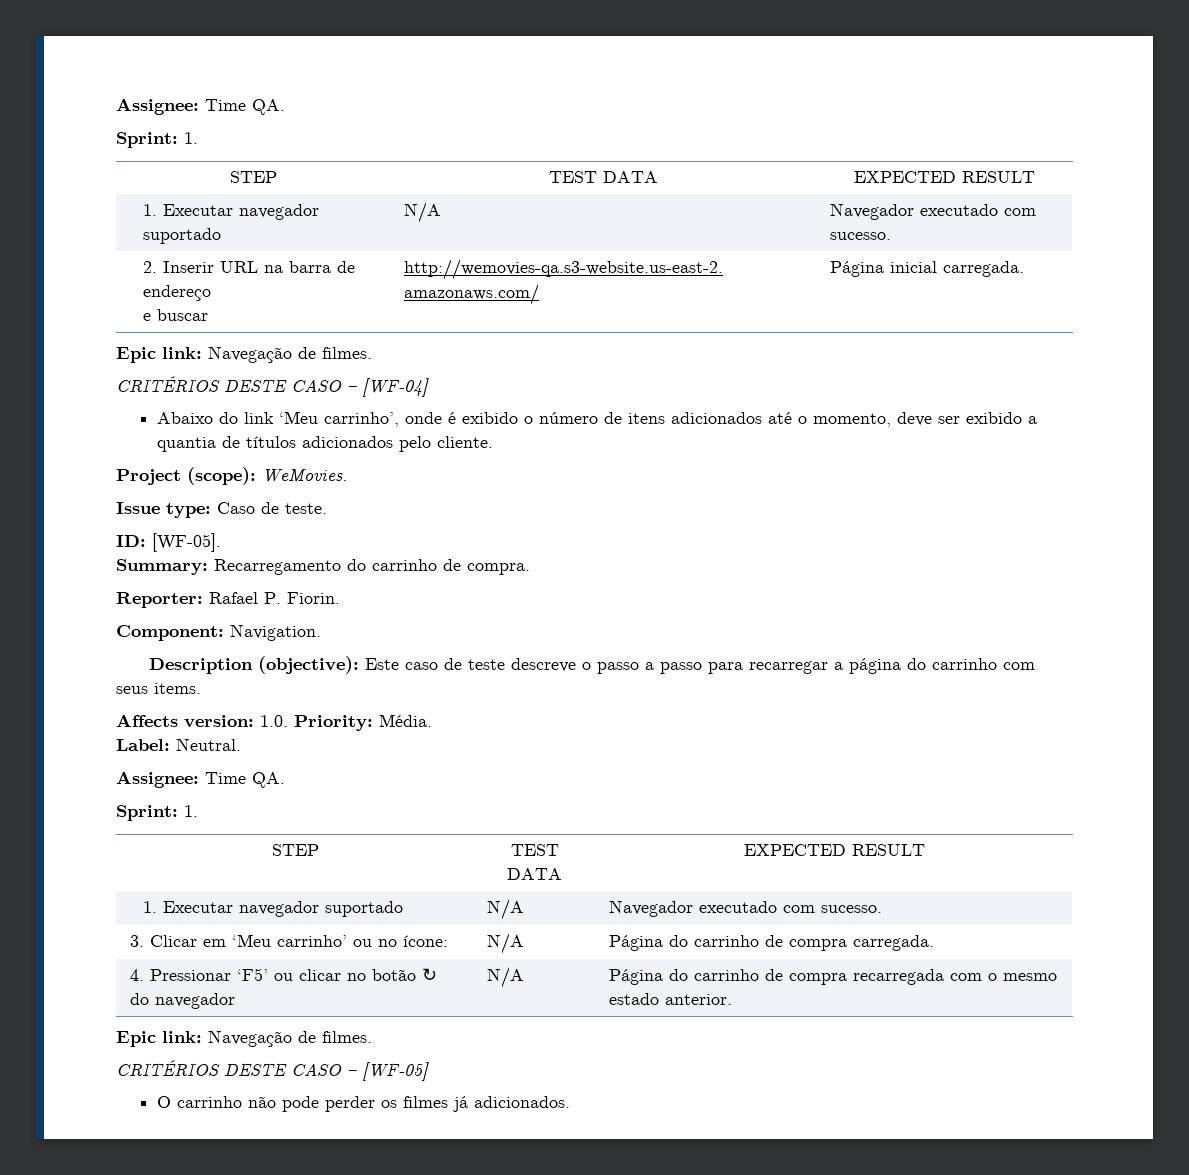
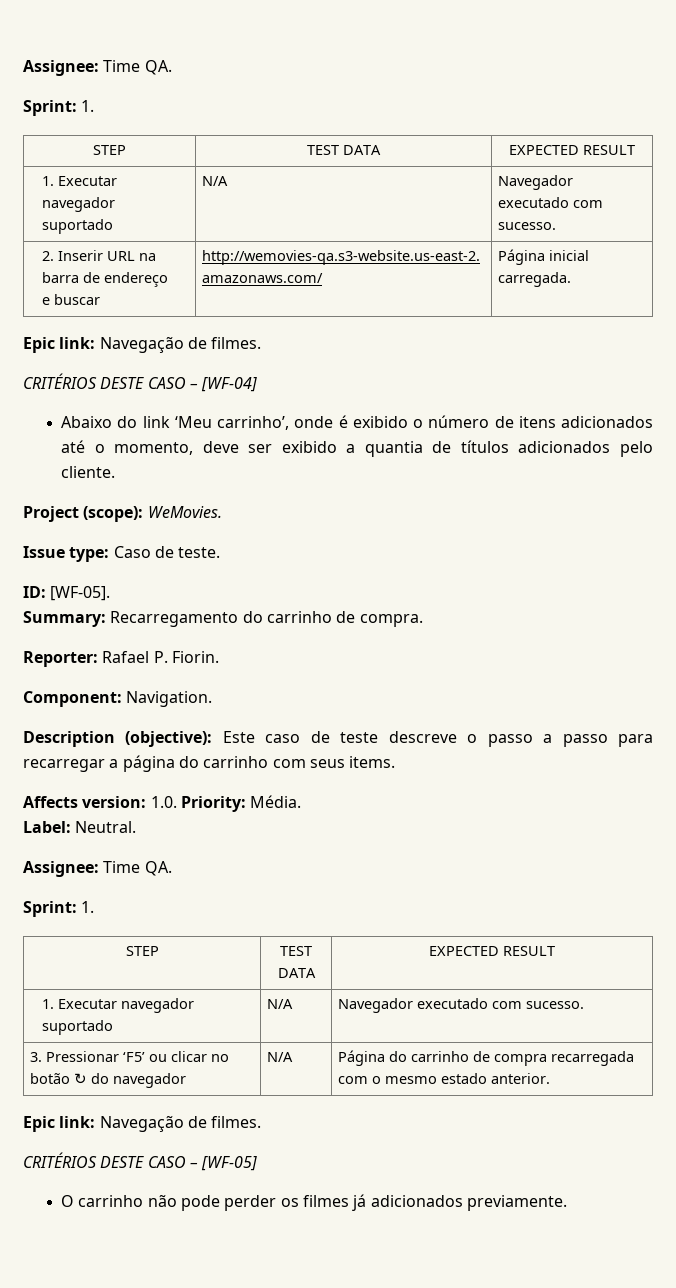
- 3. Clicar em ‘Meu carrinho’ ou no ícone: | N/A | Página do carrinho de compra carregada.
- 4. Pressionar ‘F5’ ou clicar no botão ↻ do navegador | N/A | Página do carrinho de compra recarregada com o mesmo estado anterior.
+ 3. Pressionar ‘F5’ ou clicar no botão ↻ do navegador | N/A | Página do carrinho de compra recarregada com o mesmo estado anterior.
- O carrinho não pode perder os filmes já adicionados.
+ O carrinho não pode perder os filmes já adicionados previamente.

